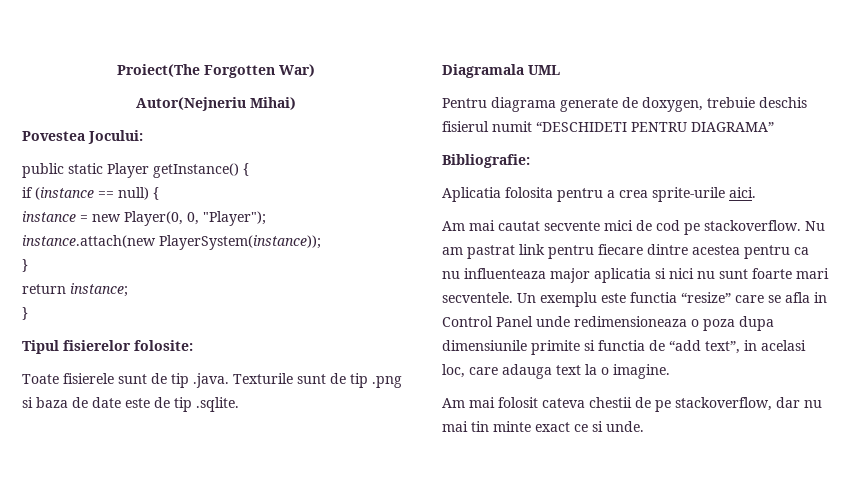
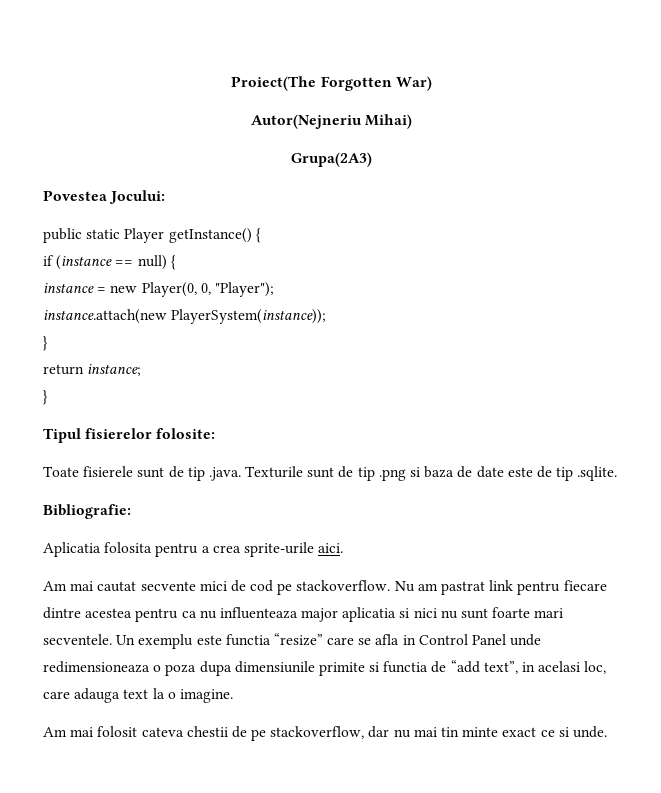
+ Grupa(2A3)
- Diagramala UML
- Pentru diagrama generate de doxygen, trebuie deschis fisierul numit “DESCHIDETI PENTRU DIAGRAMA”

